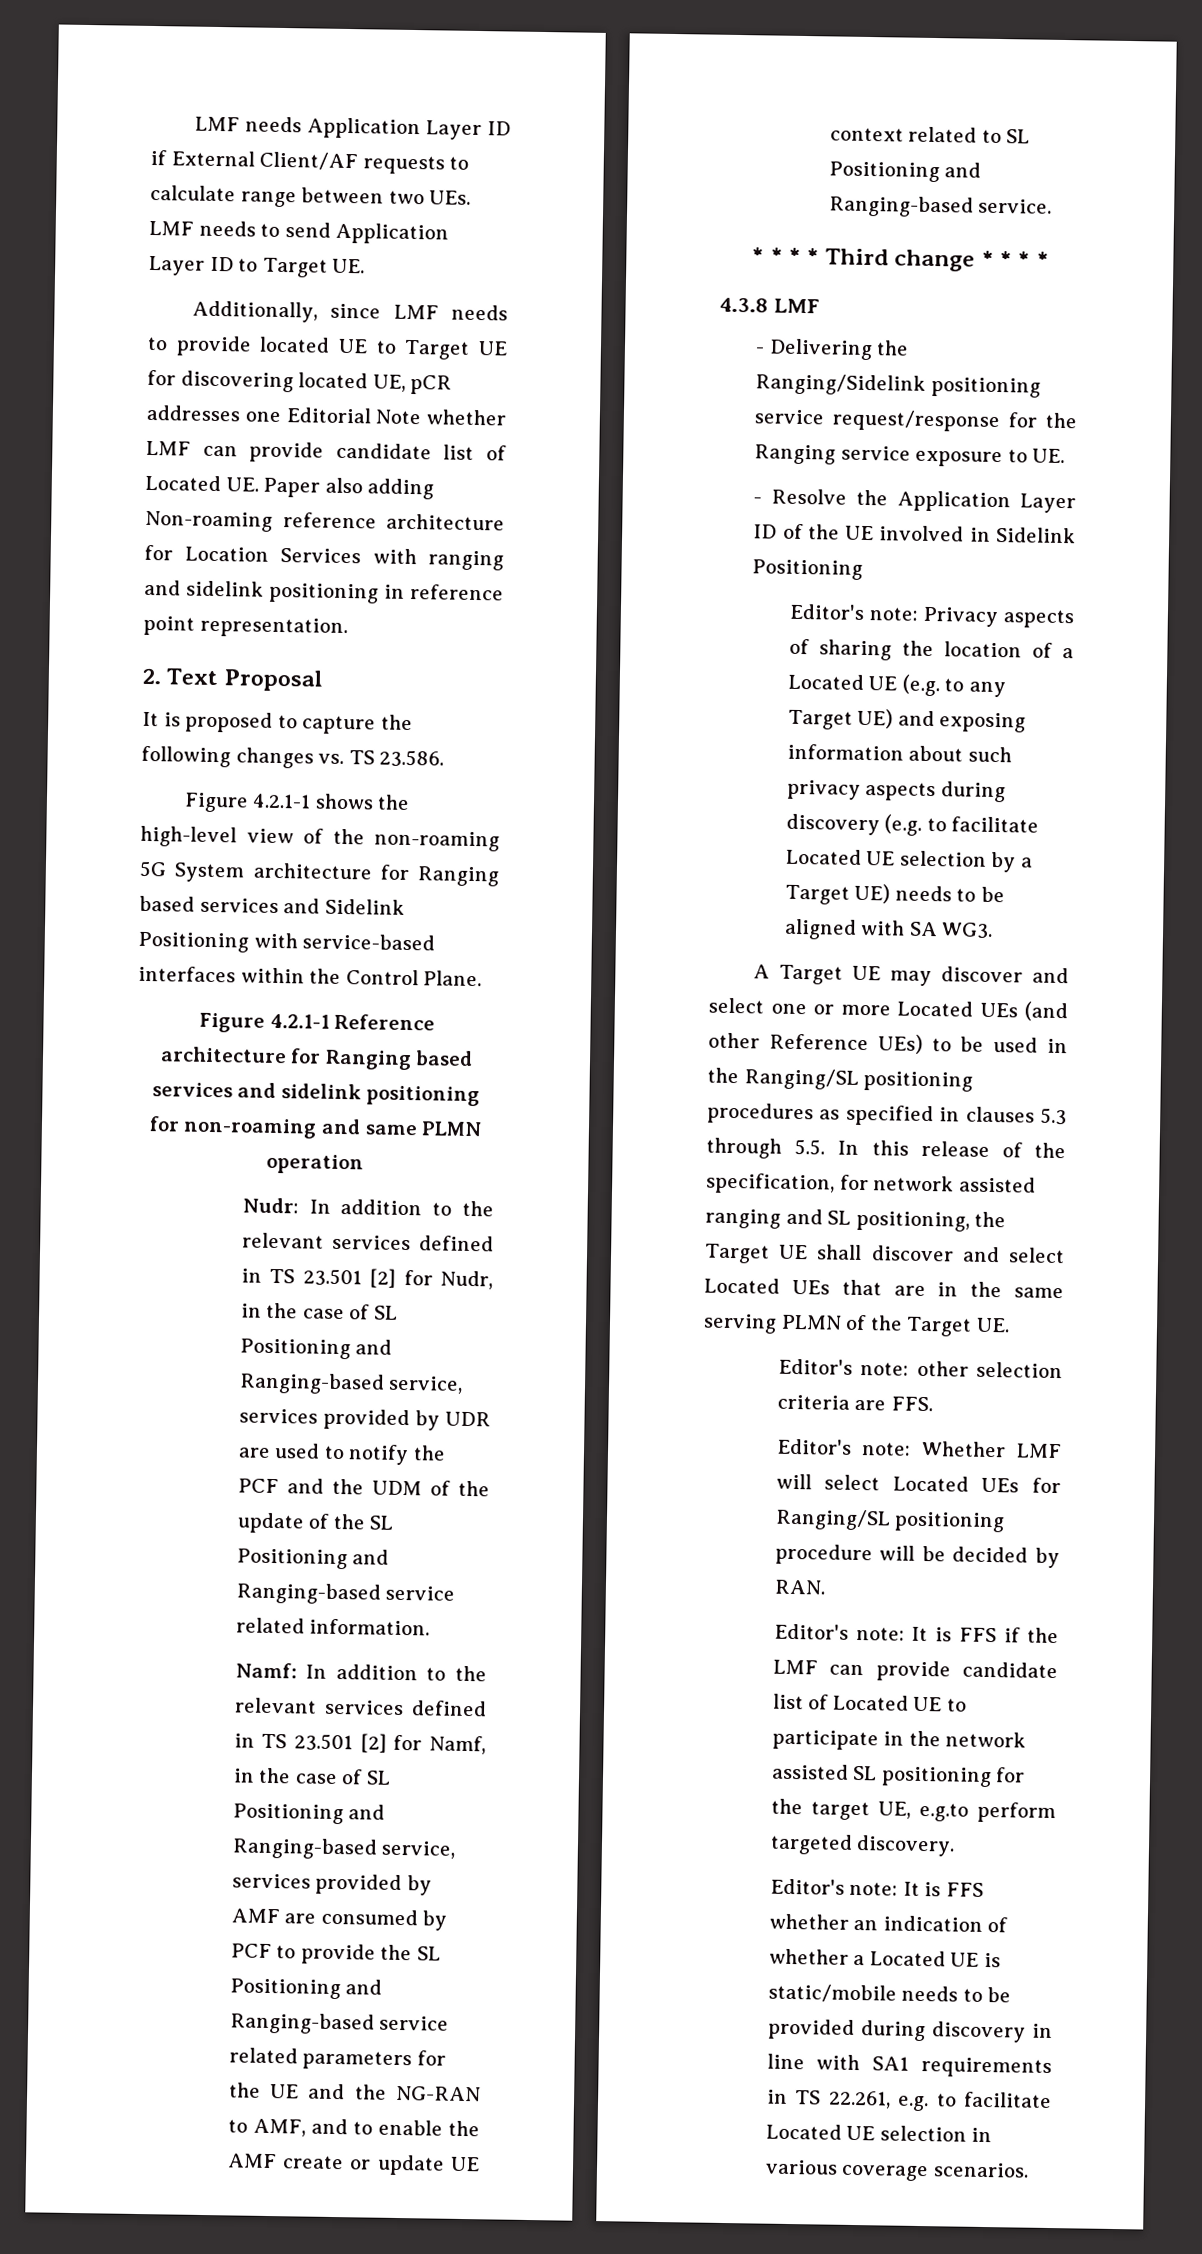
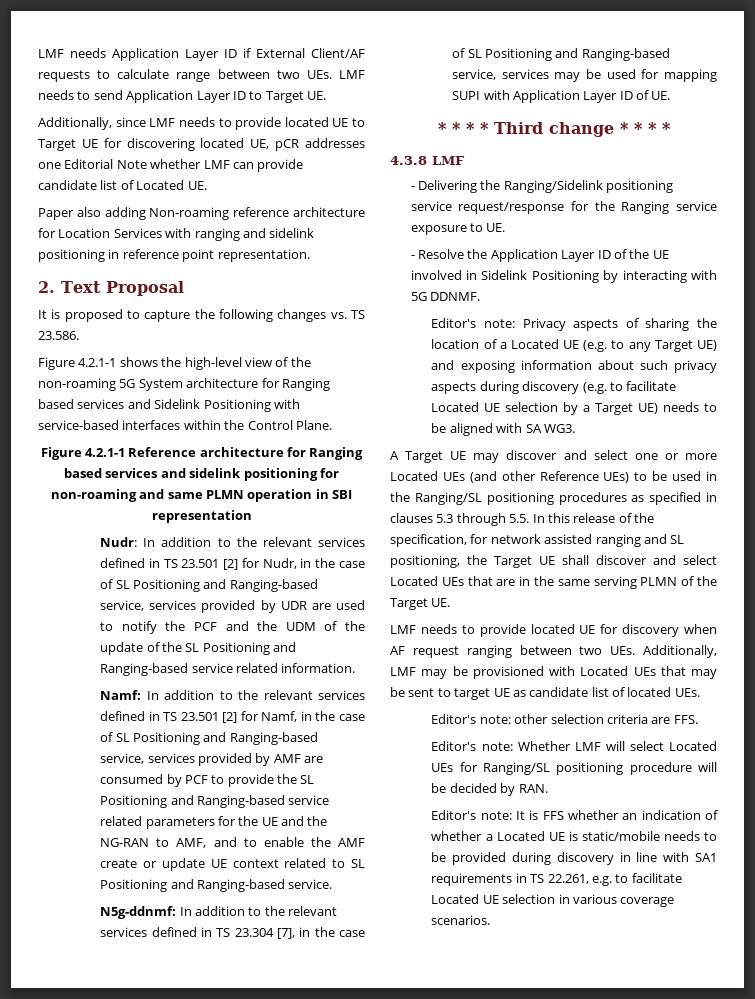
- Additionally, since LMF needs to provide located UE to Target UE for discovering located UE, pCR addresses one Editorial Note whether LMF can provide candidate list of Located UE. Paper also adding Non-roaming reference architecture for Location Services with ranging and sidelink positioning in reference point representation.
+ Additionally, since LMF needs to provide located UE to Target UE for discovering located UE, pCR addresses one Editorial Note whether LMF can provide candidate list of Located UE.
+ Paper also adding Non-roaming reference architecture for Location Services with ranging and sidelink positioning in reference point representation.
- Figure 4.2.1-1 Reference architecture for Ranging based services and sidelink positioning for non-roaming and same PLMN operation
+ Figure 4.2.1-1 Reference architecture for Ranging based services and sidelink positioning for non-roaming and same PLMN operation in SBI representation
+ N5g-ddnmf: In addition to the relevant services defined in TS 23.304 [7], in the case of SL Positioning and Ranging-based service, services may be used for mapping SUPI with Application Layer ID of UE.
- - Resolve the Application Layer ID of the UE involved in Sidelink Positioning
+ - Resolve the Application Layer ID of the UE involved in Sidelink Positioning by interacting with 5G DDNMF.
+ LMF needs to provide located UE for discovery when AF request ranging between two UEs. Additionally, LMF may be provisioned with Located UEs that may be sent to target UE as candidate list of located UEs.
- Editor's note: It is FFS if the LMF can provide candidate list of Located UE to participate in the network assisted SL positioning for the target UE, e.g.to perform targeted discovery.

